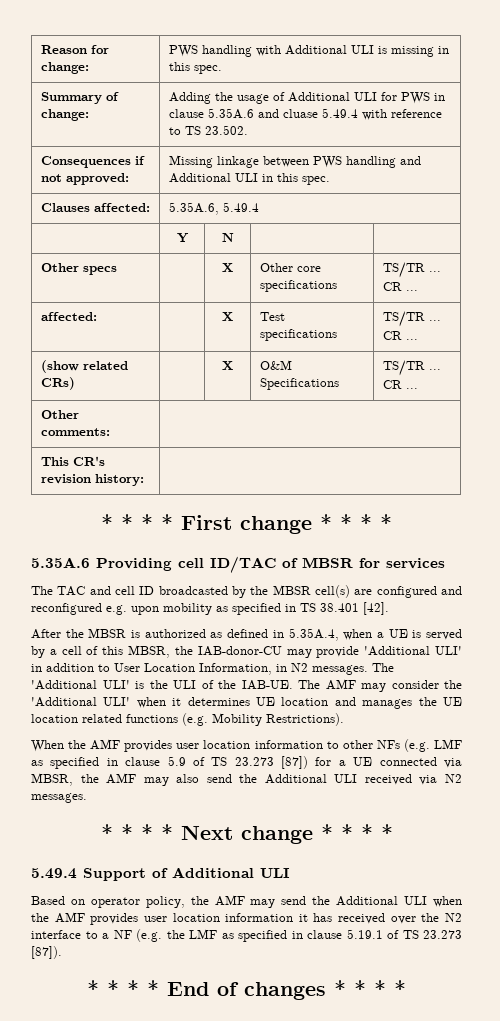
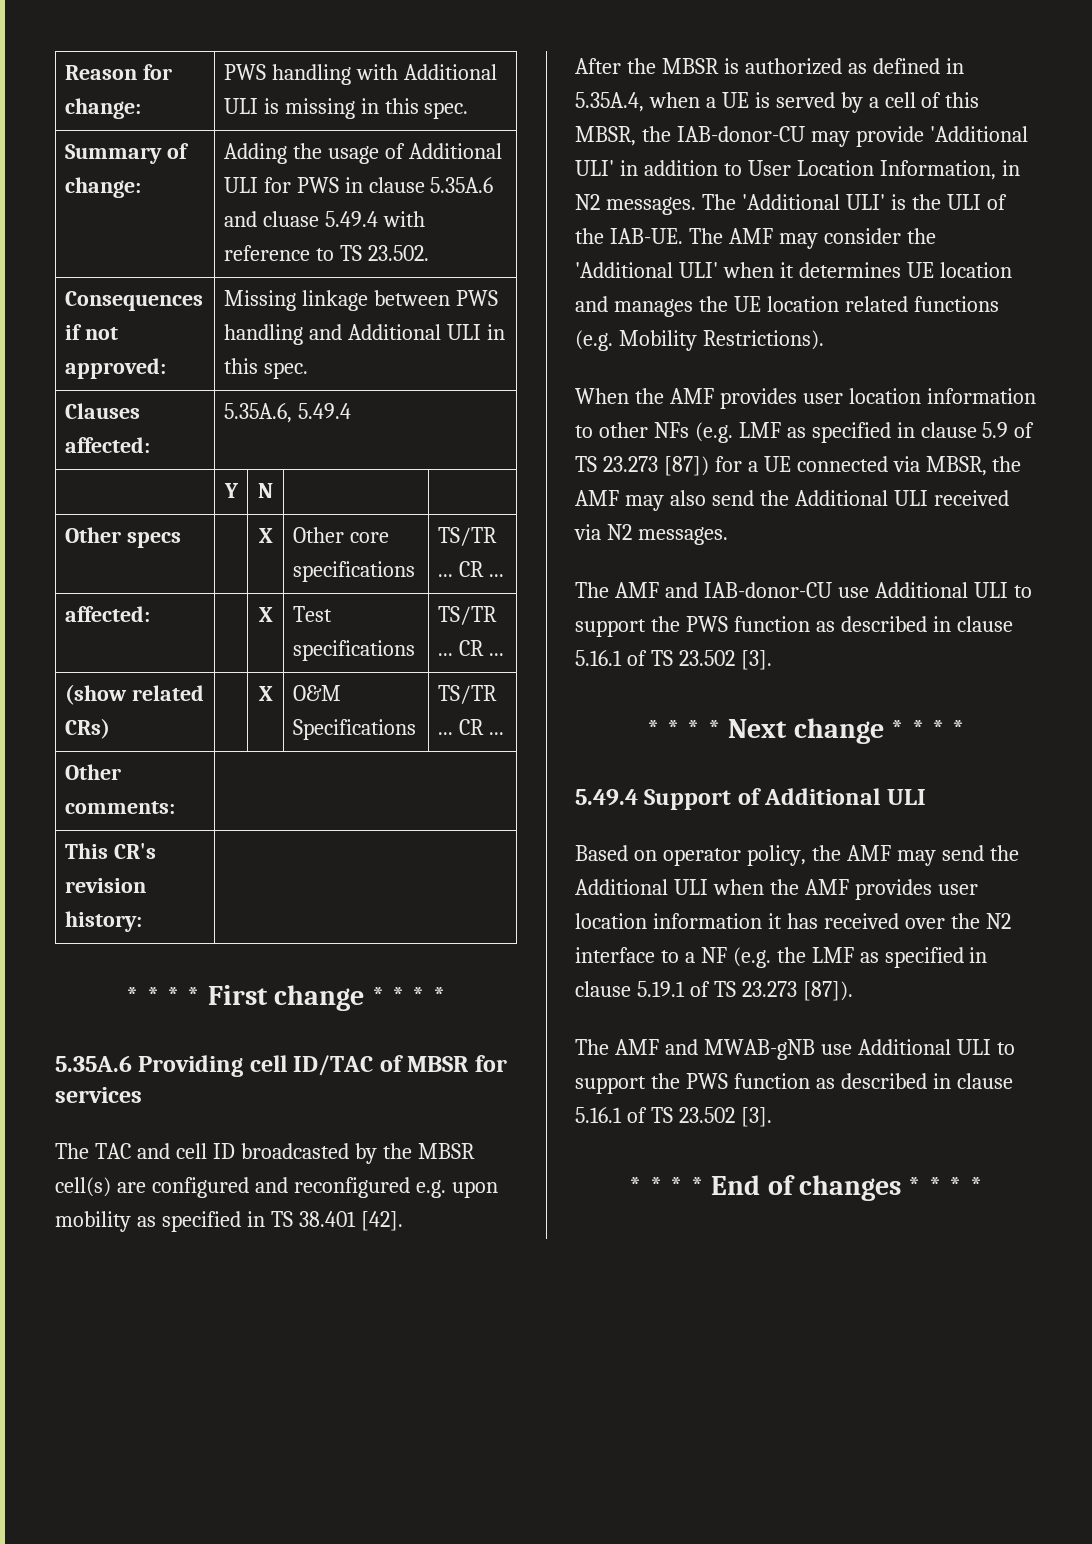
+ The AMF and IAB-donor-CU use Additional ULI to support the PWS function as described in clause 5.16.1 of TS 23.502 [3].
+ The AMF and MWAB-gNB use Additional ULI to support the PWS function as described in clause 5.16.1 of TS 23.502 [3].

